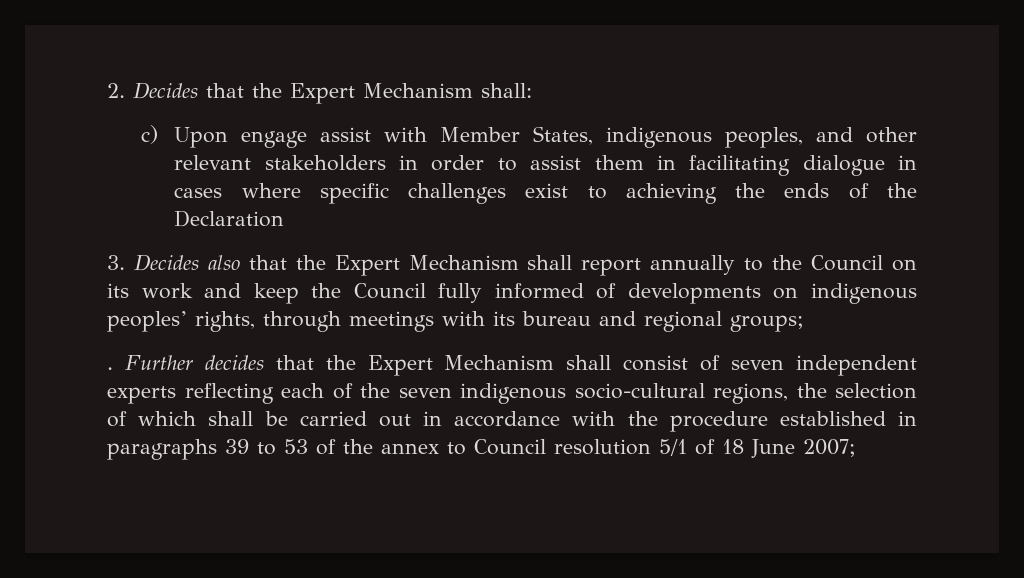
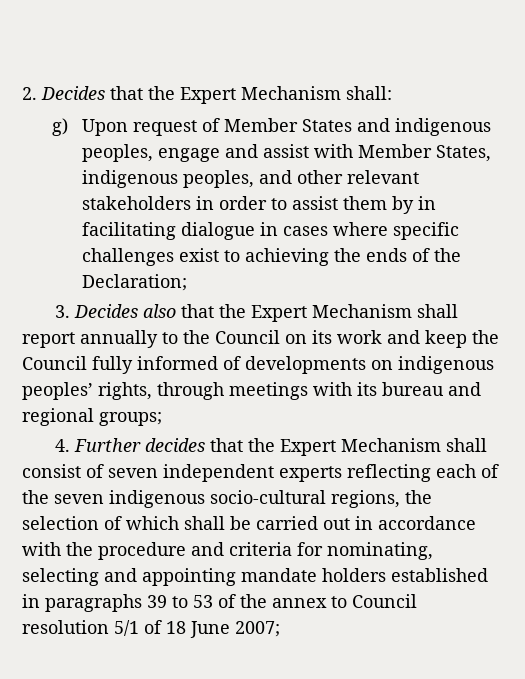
- c) Upon engage assist with Member States, indigenous peoples, and other relevant stakeholders in order to assist them in facilitating dialogue in cases where specific challenges exist to achieving the ends of the Declaration
+ g) Upon request of Member States and indigenous peoples, engage and assist with Member States, indigenous peoples, and other relevant stakeholders in order to assist them by in facilitating dialogue in cases where specific challenges exist to achieving the ends of the Declaration;
- . Further decides that the Expert Mechanism shall consist of seven independent experts reflecting each of the seven indigenous socio-cultural regions, the selection of which shall be carried out in accordance with the procedure established in paragraphs 39 to 53 of the annex to Council resolution 5/1 of 18 June 2007;
+ 4. Further decides that the Expert Mechanism shall consist of seven independent experts reflecting each of the seven indigenous socio-cultural regions, the selection of which shall be carried out in accordance with the procedure and criteria for nominating, selecting and appointing mandate holders established in paragraphs 39 to 53 of the annex to Council resolution 5/1 of 18 June 2007;

